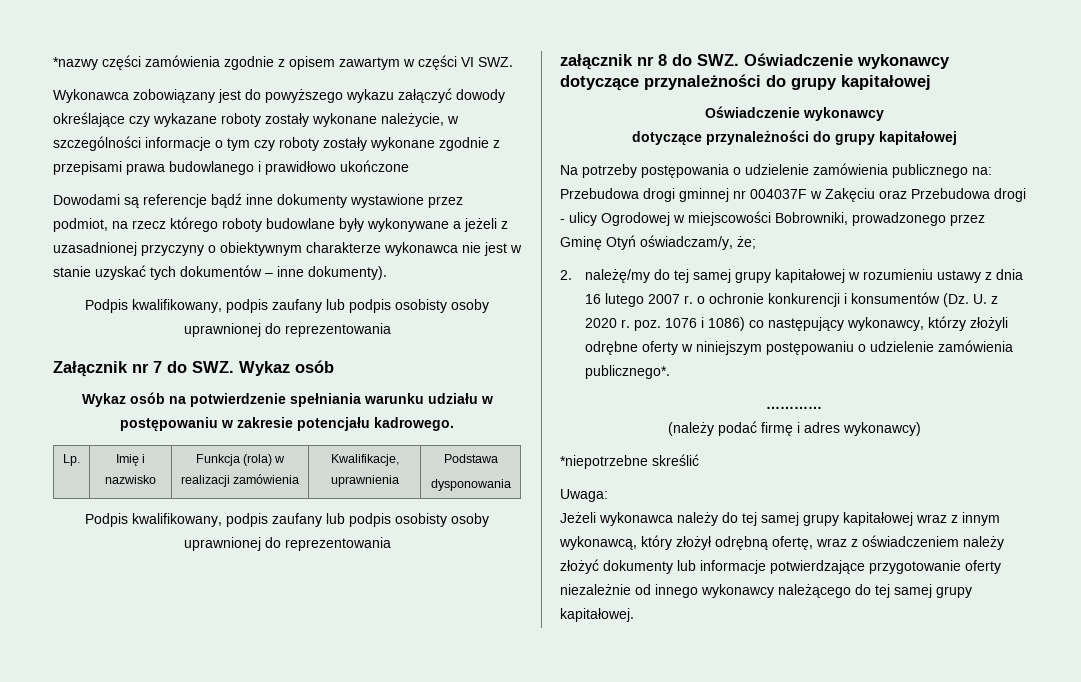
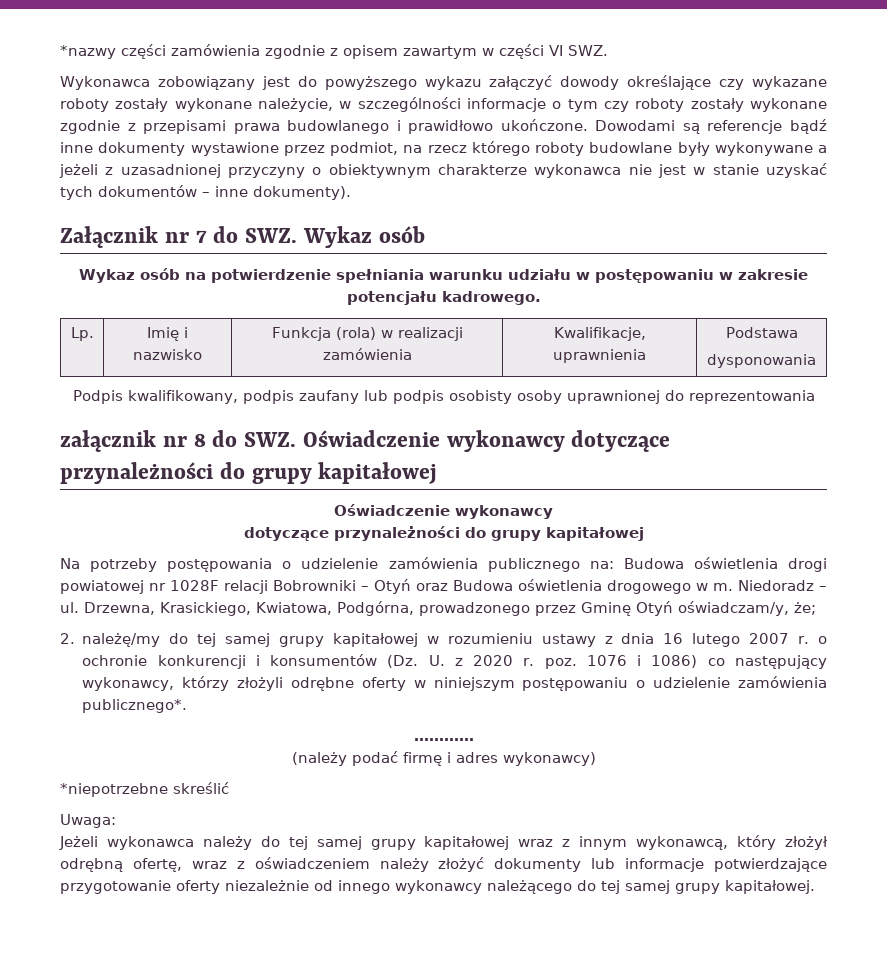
- Wykonawca zobowiązany jest do powyższego wykazu załączyć dowody określające czy wykazane roboty zostały wykonane należycie, w szczególności informacje o tym czy roboty zostały wykonane zgodnie z przepisami prawa budowlanego i prawidłowo ukończone
- Dowodami są referencje bądź inne dokumenty wystawione przez podmiot, na rzecz którego roboty budowlane były wykonywane a jeżeli z uzasadnionej przyczyny o obiektywnym charakterze wykonawca nie jest w stanie uzyskać tych dokumentów – inne dokumenty).
- Podpis kwalifikowany, podpis zaufany lub podpis osobisty osoby uprawnionej do reprezentowania
+ Wykonawca zobowiązany jest do powyższego wykazu załączyć dowody określające czy wykazane roboty zostały wykonane należycie, w szczególności informacje o tym czy roboty zostały wykonane zgodnie z przepisami prawa budowlanego i prawidłowo ukończone. Dowodami są referencje bądź inne dokumenty wystawione przez podmiot, na rzecz którego roboty budowlane były wykonywane a jeżeli z uzasadnionej przyczyny o obiektywnym charakterze wykonawca nie jest w stanie uzyskać tych dokumentów – inne dokumenty).
- Na potrzeby postępowania o udzielenie zamówienia publicznego na: Przebudowa drogi gminnej nr 004037F w Zakęciu oraz Przebudowa drogi - ulicy Ogrodowej w miejscowości Bobrowniki, prowadzonego przez Gminę Otyń oświadczam/y, że;
+ Na potrzeby postępowania o udzielenie zamówienia publicznego na: Budowa oświetlenia drogi powiatowej nr 1028F relacji Bobrowniki – Otyń oraz Budowa oświetlenia drogowego w m. Niedoradz – ul. Drzewna, Krasickiego, Kwiatowa, Podgórna, prowadzonego przez Gminę Otyń oświadczam/y, że;

